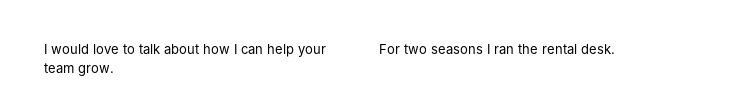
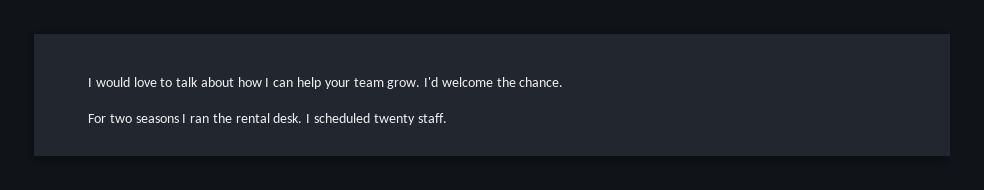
+ I'd welcome the chance.
+ I scheduled twenty staff.

